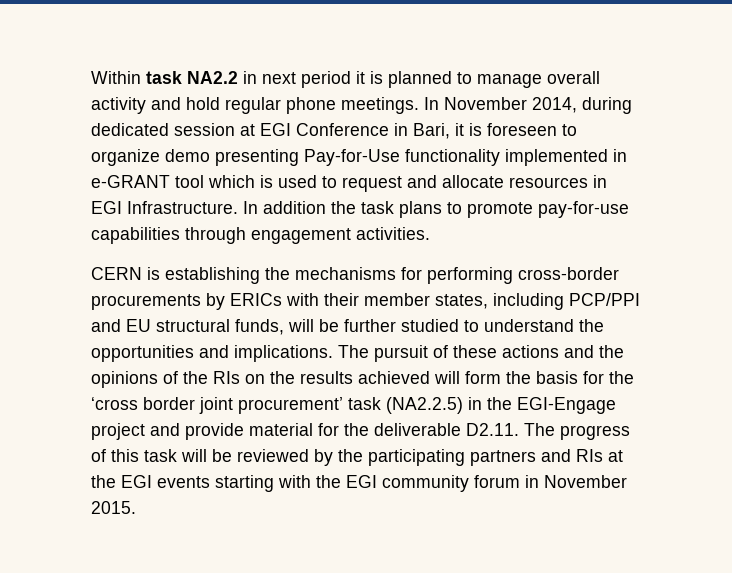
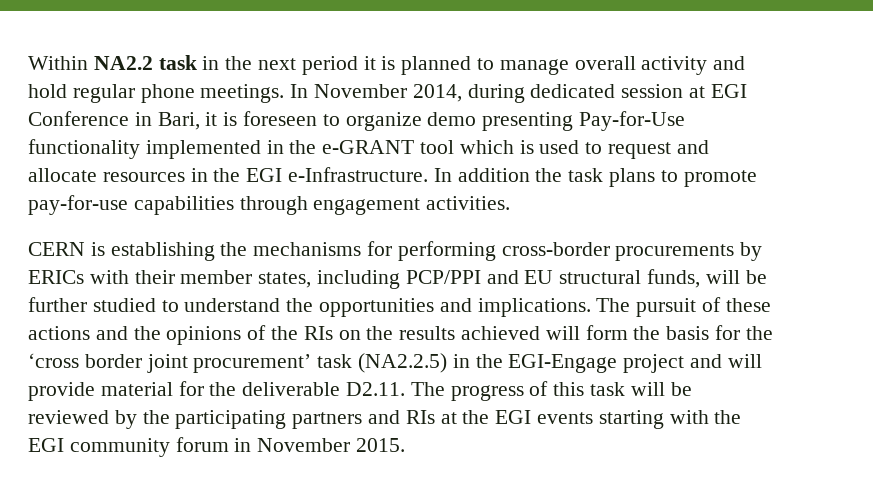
- Within task NA2.2 in next period it is planned to manage overall activity and hold regular phone meetings.
+ Within NA2.2 task in the next period it is planned to manage overall activity and hold regular phone meetings.
- In November 2014, during dedicated session at EGI Conference in Bari, it is foreseen to organize demo presenting Pay-for-Use functionality implemented in e-GRANT tool which is used to request and allocate resources in EGI Infrastructure.
+ In November 2014, during dedicated session at EGI Conference in Bari, it is foreseen to organize demo presenting Pay-for-Use functionality implemented in the e-GRANT tool which is used to request and allocate resources in the EGI e-Infrastructure.
- The pursuit of these actions and the opinions of the RIs on the results achieved will form the basis for the ‘cross border joint procurement’ task (NA2.2.5) in the EGI‐Engage project and provide material for the deliverable D2.11. The progress of this task will be reviewed by the participating partners and RIs at the EGI events starting with the EGI community forum in November 2015.
+ The pursuit of these actions and the opinions of the RIs on the results achieved will form the basis for the ‘cross border joint procurement’ task (NA2.2.5) in the EGI‐Engage project and will provide material for the deliverable D2.11. The progress of this task will be reviewed by the participating partners and RIs at the EGI events starting with the EGI community forum in November 2015.

